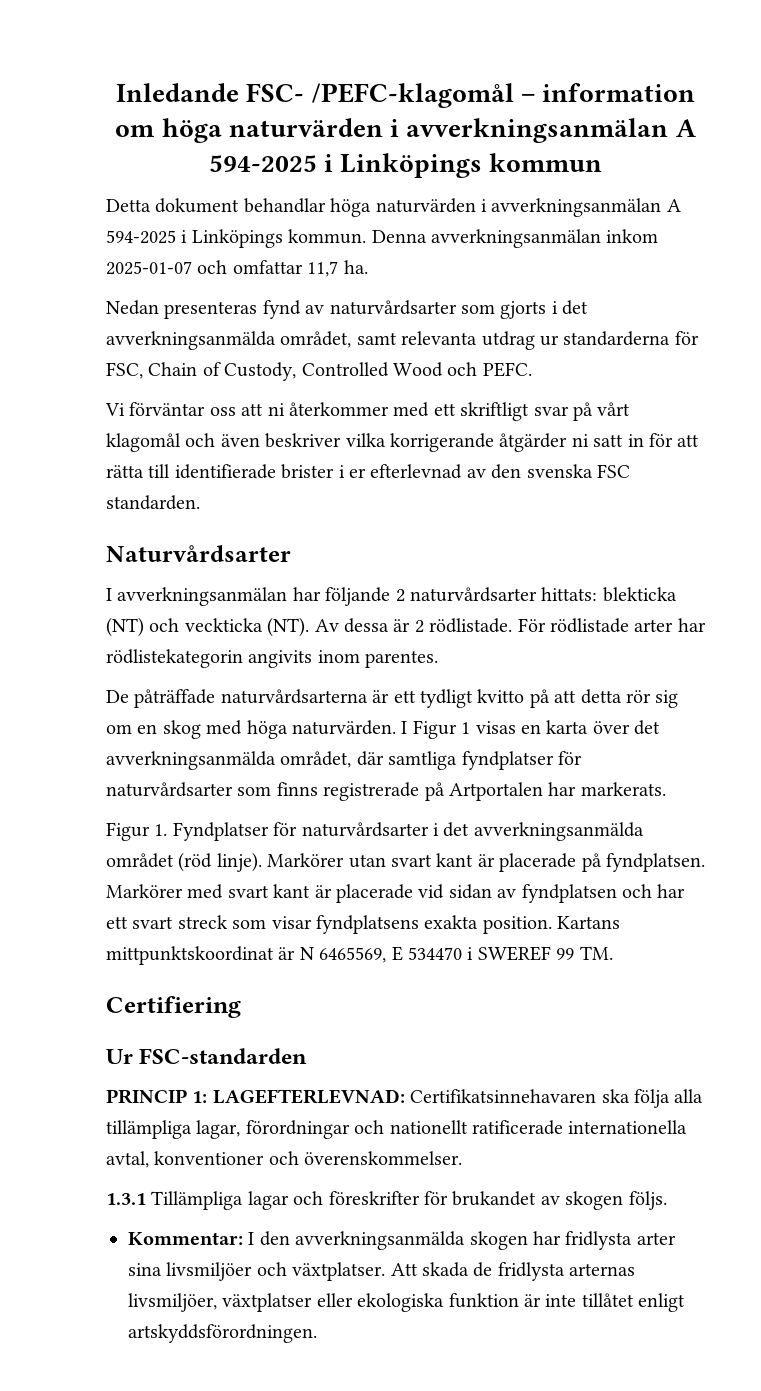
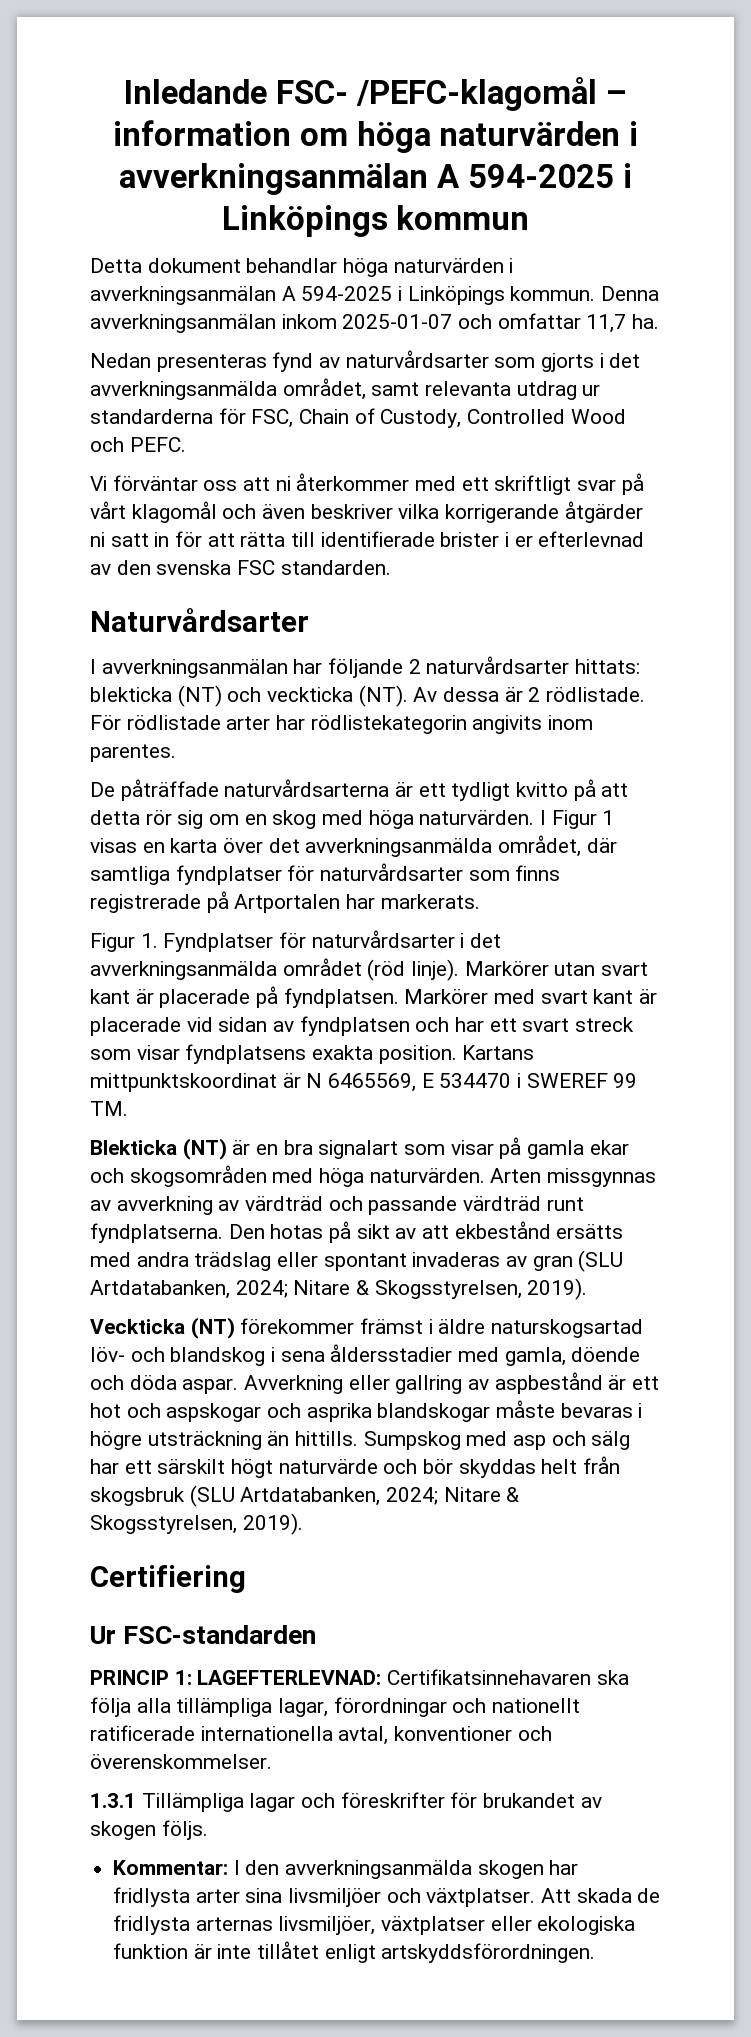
+ Blekticka (NT) är en bra signalart som visar på gamla ekar och skogsområden med höga naturvärden. Arten missgynnas av avverkning av värdträd och passande värdträd runt fyndplatserna. Den hotas på sikt av att ekbestånd ersätts med andra trädslag eller spontant invaderas av gran (SLU Artdatabanken, 2024; Nitare & Skogsstyrelsen, 2019).
+ Veckticka (NT) förekommer främst i äldre naturskogsartad löv- och blandskog i sena åldersstadier med gamla, döende och döda aspar. Avverkning eller gallring av aspbestånd är ett hot och aspskogar och asprika blandskogar måste bevaras i högre utsträckning än hittills. Sumpskog med asp och sälg har ett särskilt högt naturvärde och bör skyddas helt från skogsbruk (SLU Artdatabanken, 2024; Nitare & Skogsstyrelsen, 2019).

